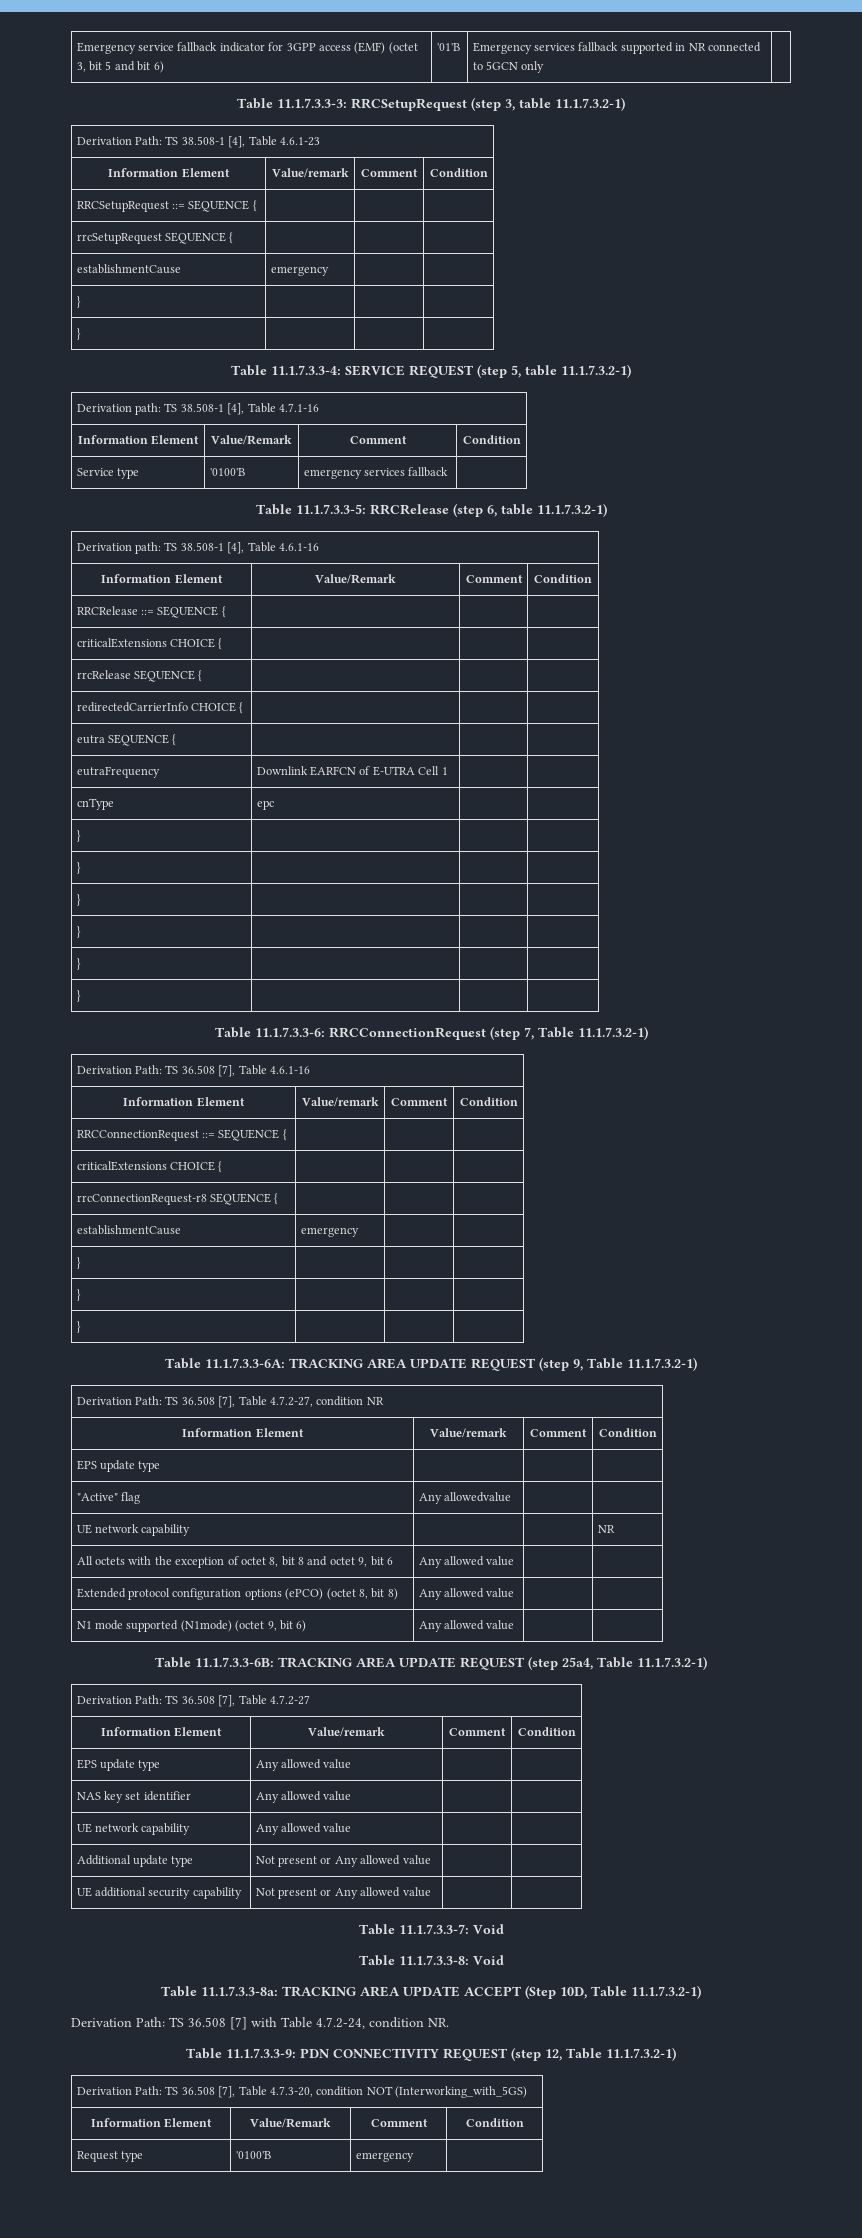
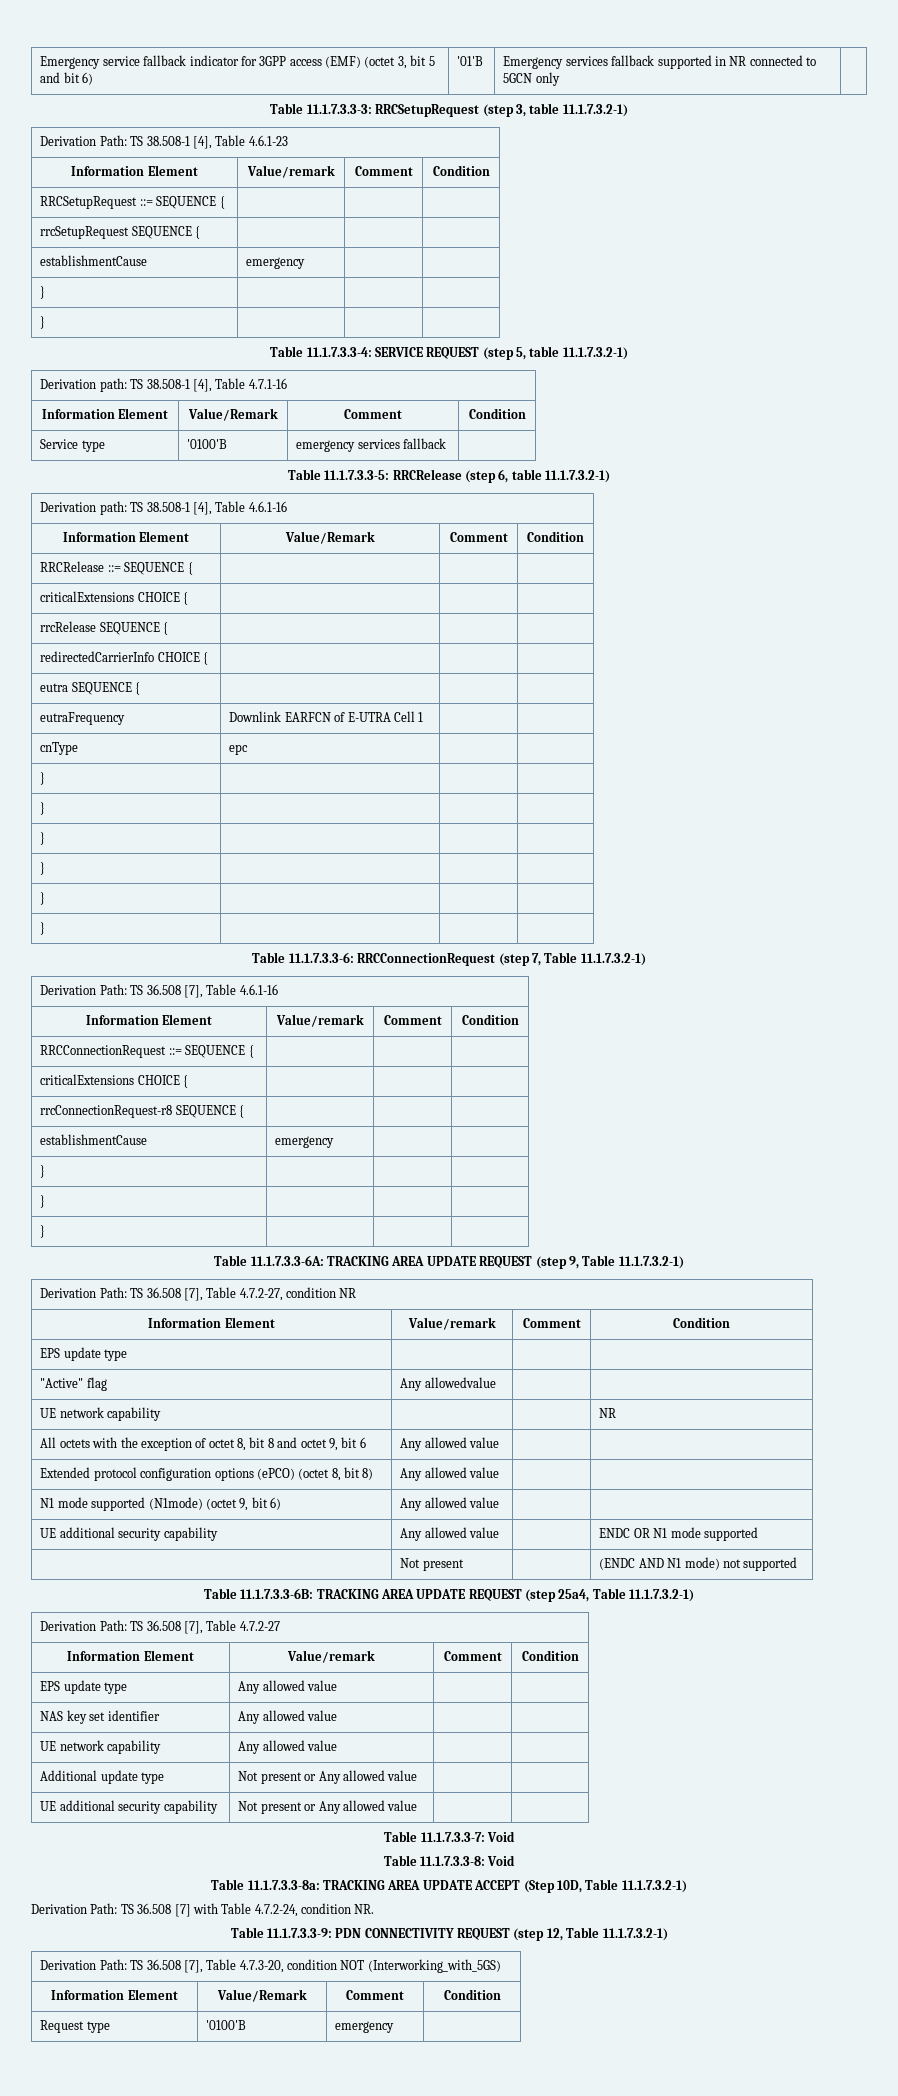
+ UE additional security capability | Any allowed value | | ENDC OR N1 mode supported
+ | Not present | | (ENDC AND N1 mode) not supported

